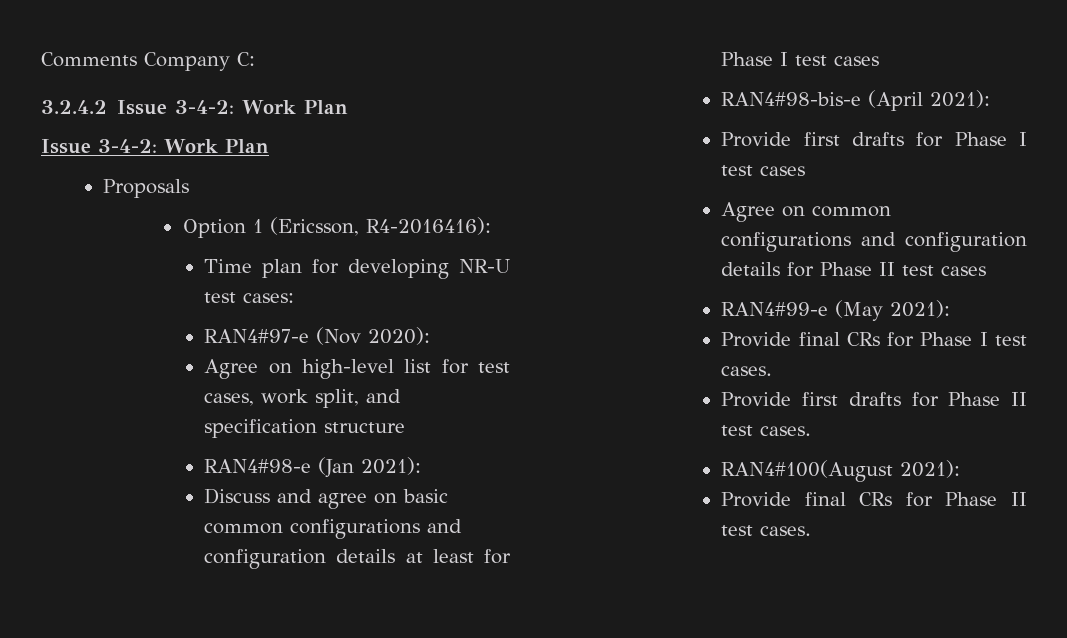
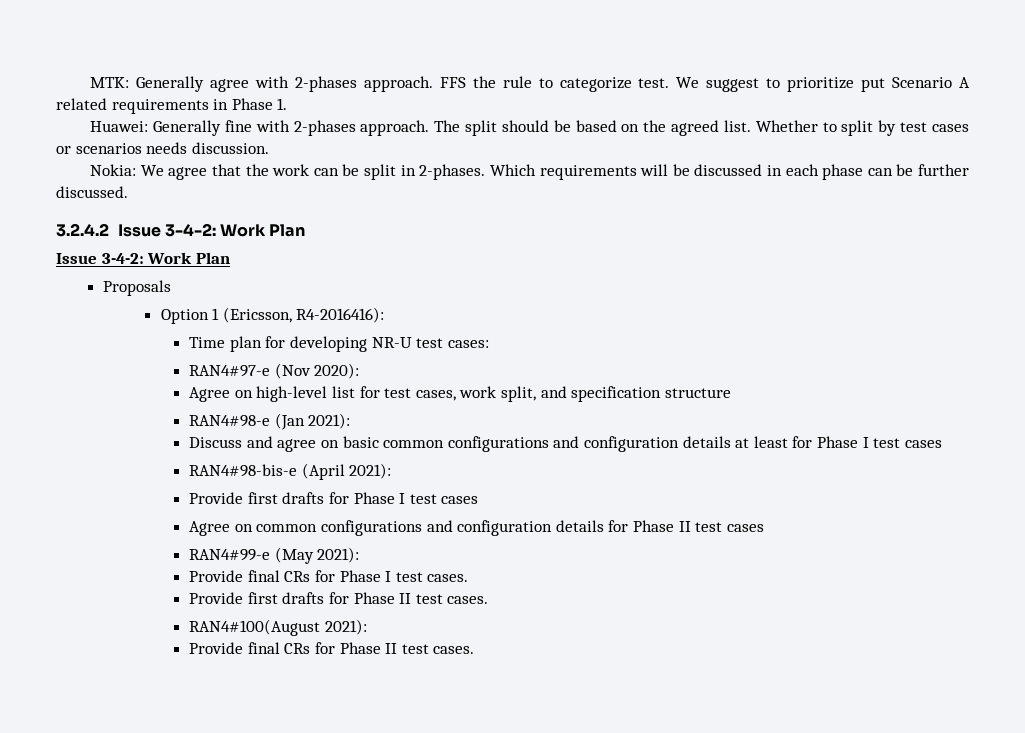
- Comments Company C:
+ MTK: Generally agree with 2-phases approach. FFS the rule to categorize test. We suggest to prioritize put Scenario A related requirements in Phase 1.
+ Huawei: Generally fine with 2-phases approach. The split should be based on the agreed list. Whether to split by test cases or scenarios needs discussion.
+ Nokia: We agree that the work can be split in 2-phases. Which requirements will be discussed in each phase can be further discussed.

